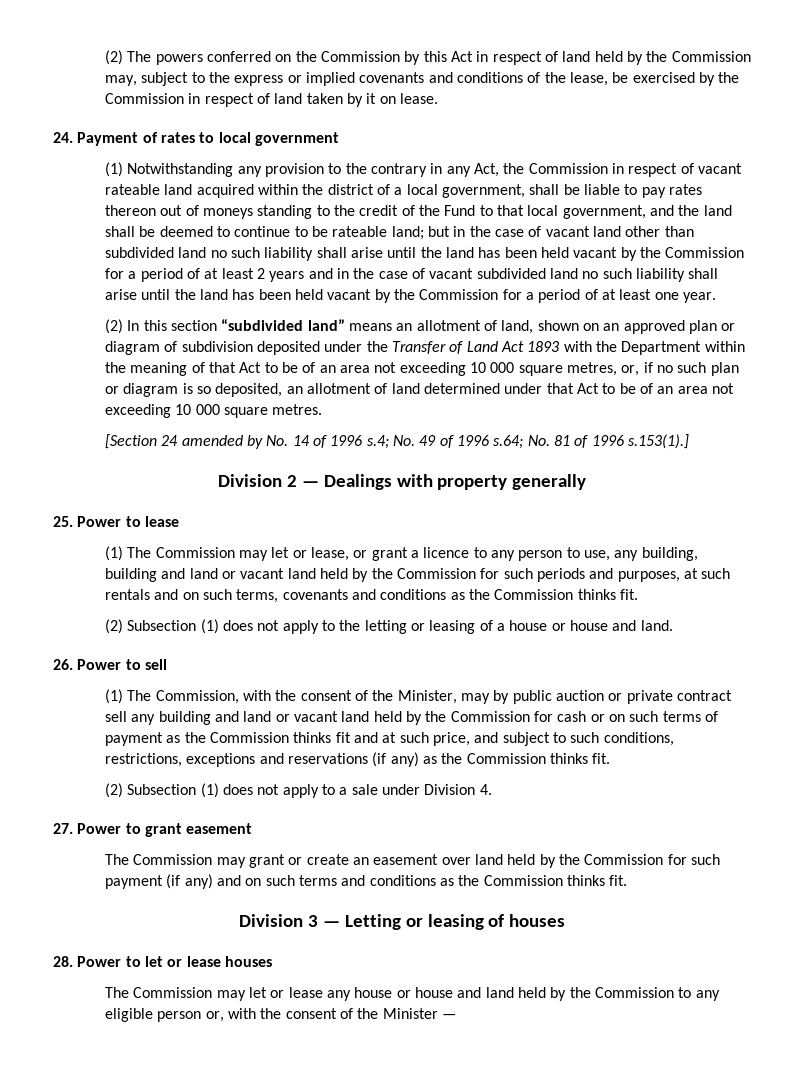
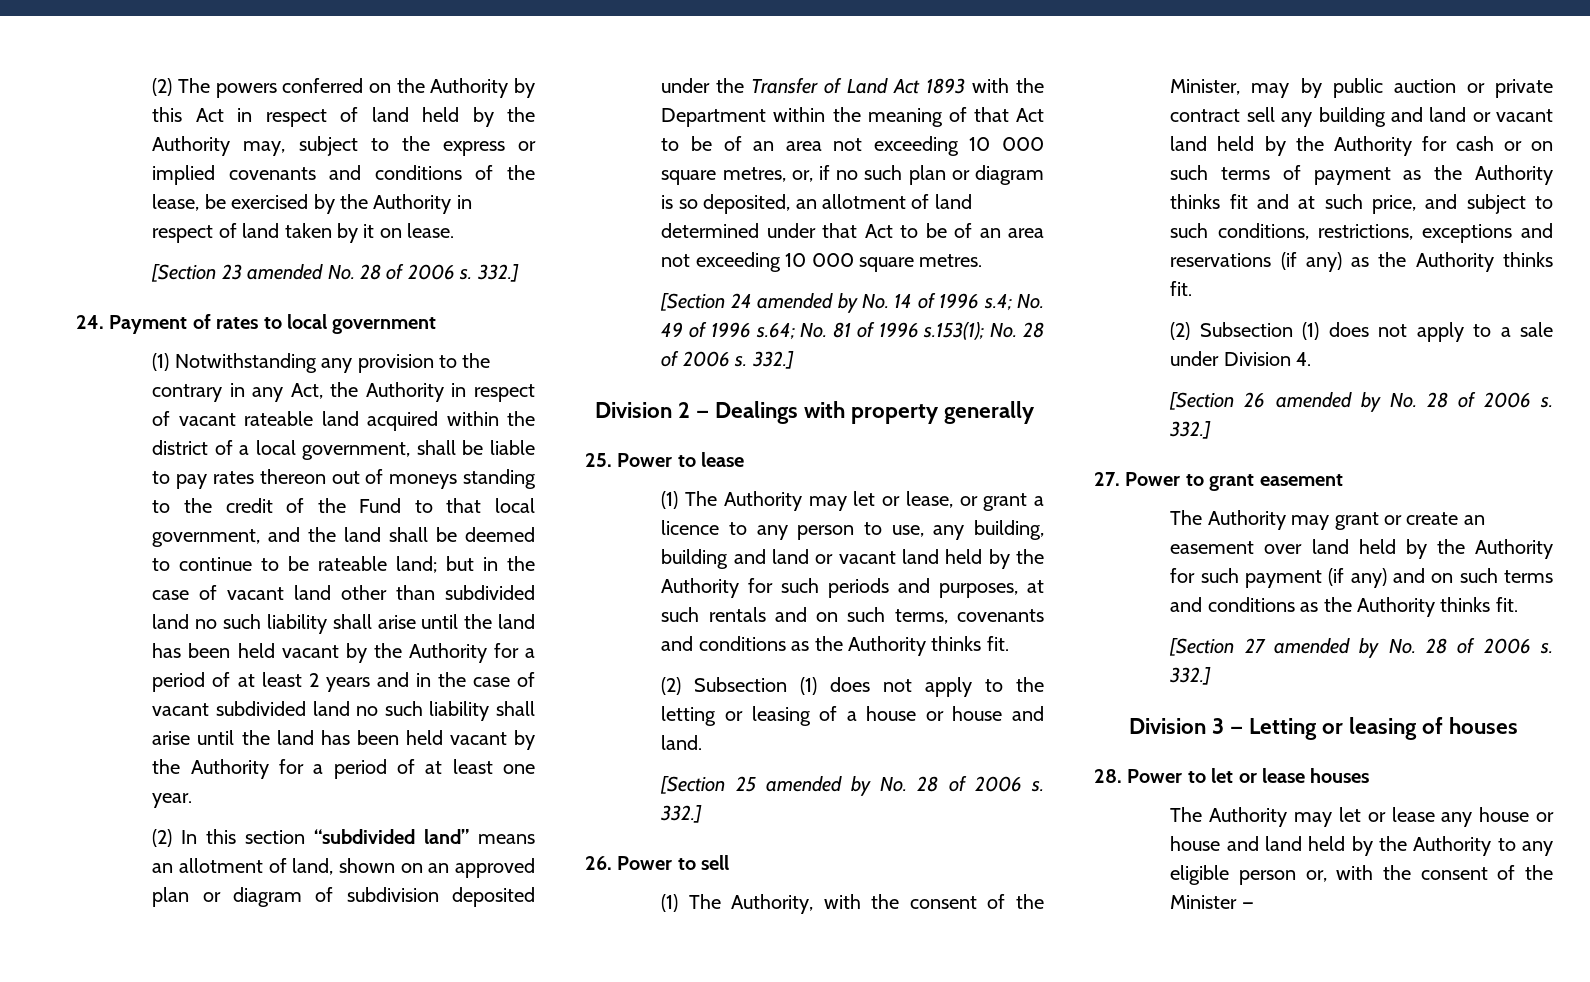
- (2) The powers conferred on the Commission by this Act in respect of land held by the Commission may, subject to the express or implied covenants and conditions of the lease, be exercised by the Commission in respect of land taken by it on lease.
+ (2) The powers conferred on the Authority by this Act in respect of land held by the Authority may, subject to the express or implied covenants and conditions of the lease, be exercised by the Authority in respect of land taken by it on lease.
+ [Section 23 amended No. 28 of 2006 s. 332.]
- (1) Notwithstanding any provision to the contrary in any Act, the Commission in respect of vacant rateable land acquired within the district of a local government, shall be liable to pay rates thereon out of moneys standing to the credit of the Fund to that local government, and the land shall be deemed to continue to be rateable land;
+ (1) Notwithstanding any provision to the contrary in any Act, the Authority in respect of vacant rateable land acquired within the district of a local government, shall be liable to pay rates thereon out of moneys standing to the credit of the Fund to that local government, and the land shall be deemed to continue to be rateable land;
- but in the case of vacant land other than subdivided land no such liability shall arise until the land has been held vacant by the Commission for a period of at least 2 years and in the case of vacant subdivided land no such liability shall arise until the land has been held vacant by the Commission for a period of at least one year.
+ but in the case of vacant land other than subdivided land no such liability shall arise until the land has been held vacant by the Authority for a period of at least 2 years and in the case of vacant subdivided land no such liability shall arise until the land has been held vacant by the Authority for a period of at least one year.
- [Section 24 amended by No. 14 of 1996 s.4; No. 49 of 1996 s.64; No. 81 of 1996 s.153(1).]
+ [Section 24 amended by No. 14 of 1996 s.4; No. 49 of 1996 s.64; No. 81 of 1996 s.153(1); No. 28 of 2006 s. 332.]
- (1) The Commission may let or lease, or grant a licence to any person to use, any building, building and land or vacant land held by the Commission for such periods and purposes, at such rentals and on such terms, covenants and conditions as the Commission thinks fit.
+ (1) The Authority may let or lease, or grant a licence to any person to use, any building, building and land or vacant land held by the Authority for such periods and purposes, at such rentals and on such terms, covenants and conditions as the Authority thinks fit.
+ [Section 25 amended by No. 28 of 2006 s. 332.]
- (1) The Commission, with the consent of the Minister, may by public auction or private contract sell any building and land or vacant land held by the Commission for cash or on such terms of payment as the Commission thinks fit and at such price, and subject to such conditions, restrictions, exceptions and reservations (if any) as the Commission thinks fit.
+ (1) The Authority, with the consent of the Minister, may by public auction or private contract sell any building and land or vacant land held by the Authority for cash or on such terms of payment as the Authority thinks fit and at such price, and subject to such conditions, restrictions, exceptions and reservations (if any) as the Authority thinks fit.
+ [Section 26 amended by No. 28 of 2006 s. 332.]
- The Commission may grant or create an easement over land held by the Commission for such payment (if any) and on such terms and conditions as the Commission thinks fit.
+ The Authority may grant or create an easement over land held by the Authority for such payment (if any) and on such terms and conditions as the Authority thinks fit.
+ [Section 27 amended by No. 28 of 2006 s. 332.]
- The Commission may let or lease any house or house and land held by the Commission to any eligible person or, with the consent of the Minister —
+ The Authority may let or lease any house or house and land held by the Authority to any eligible person or, with the consent of the Minister —

